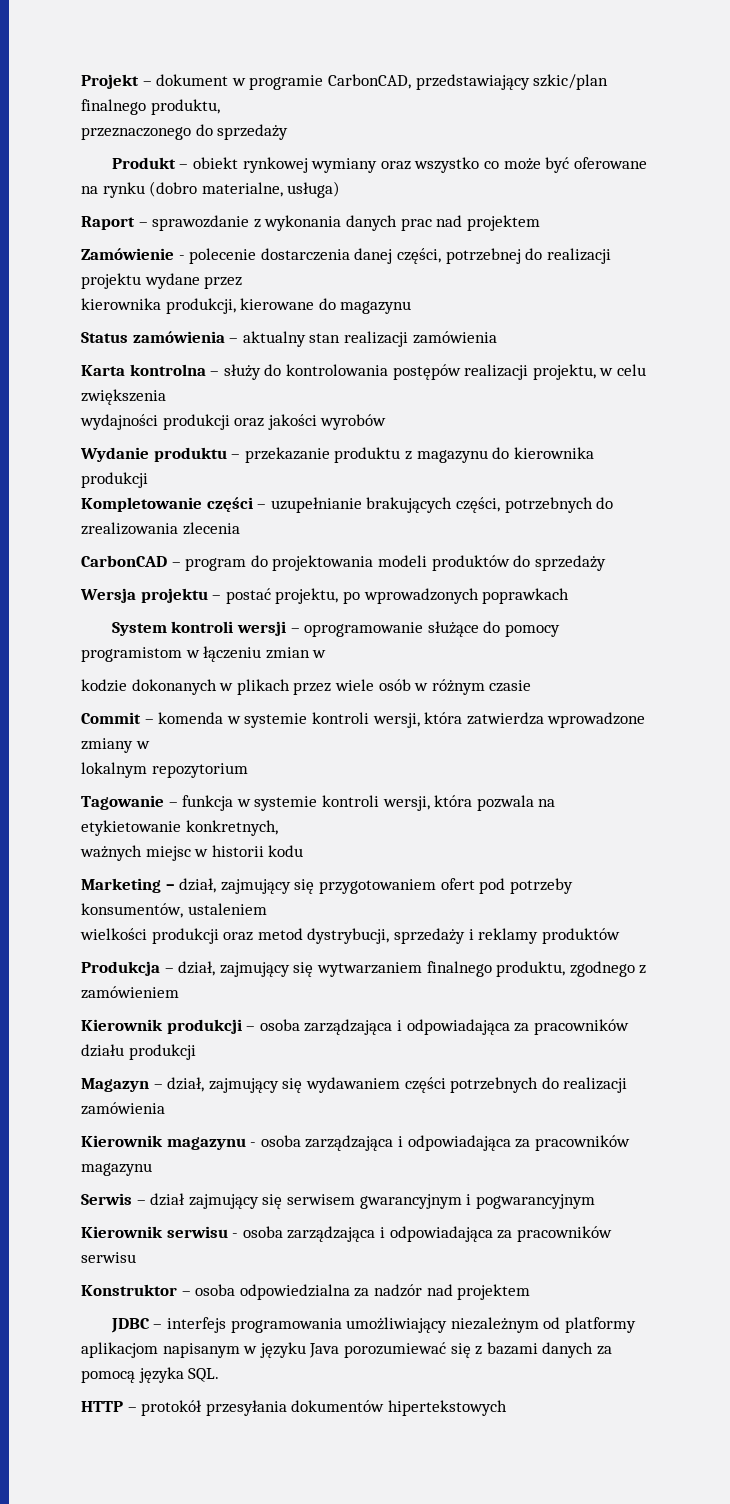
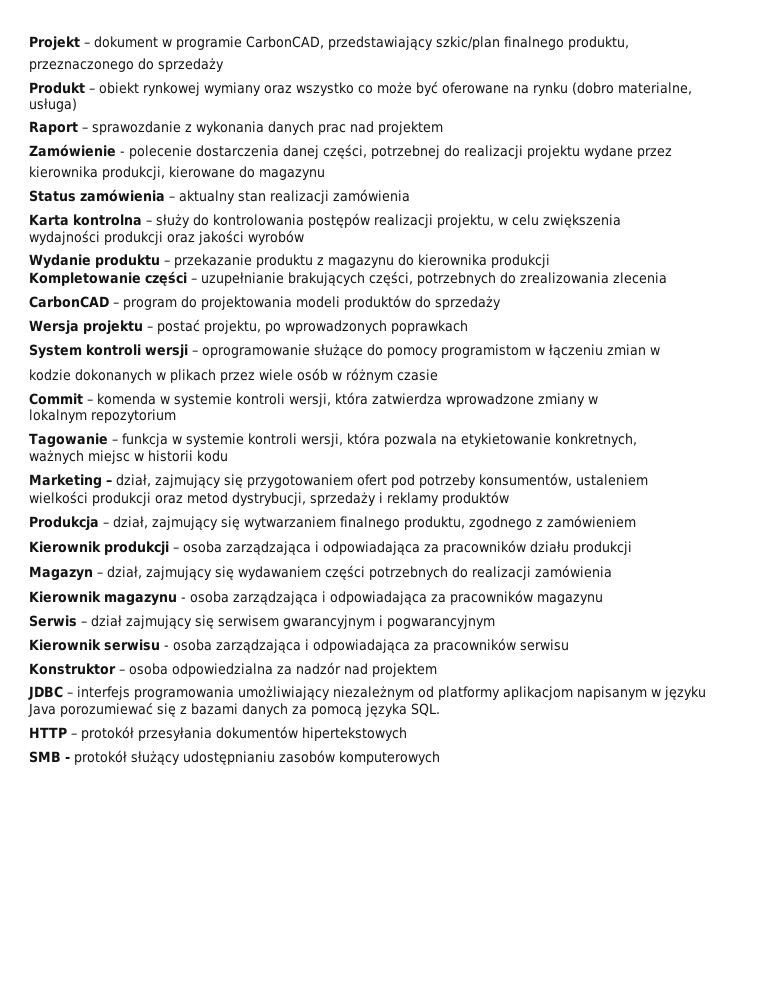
+ SMB - protokół służący udostępnianiu zasobów komputerowych

